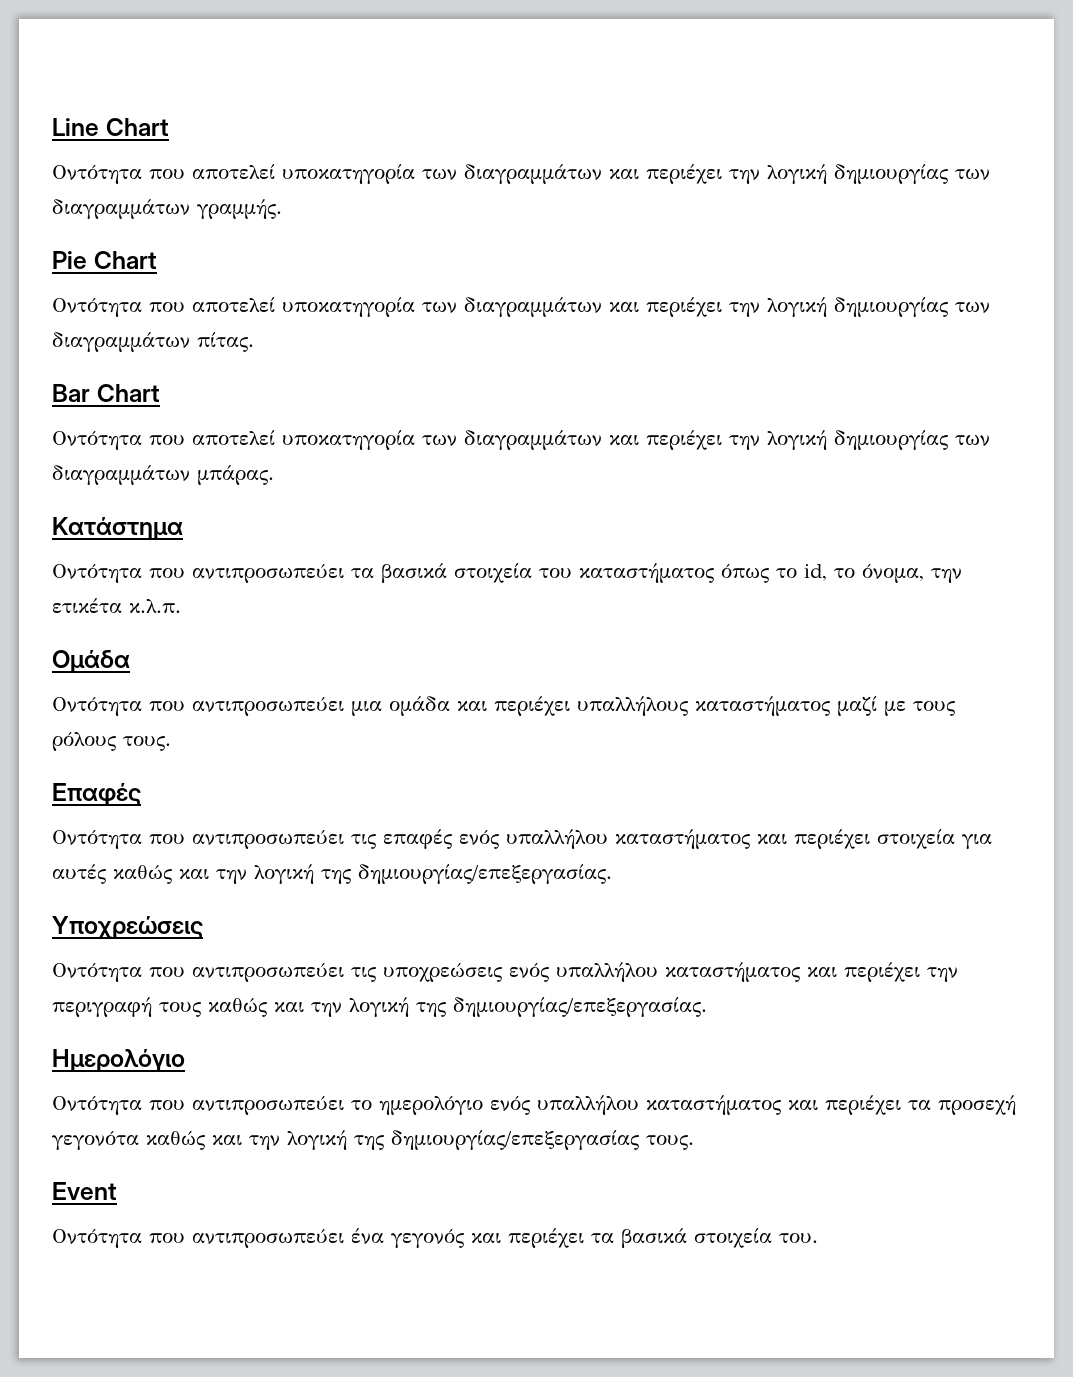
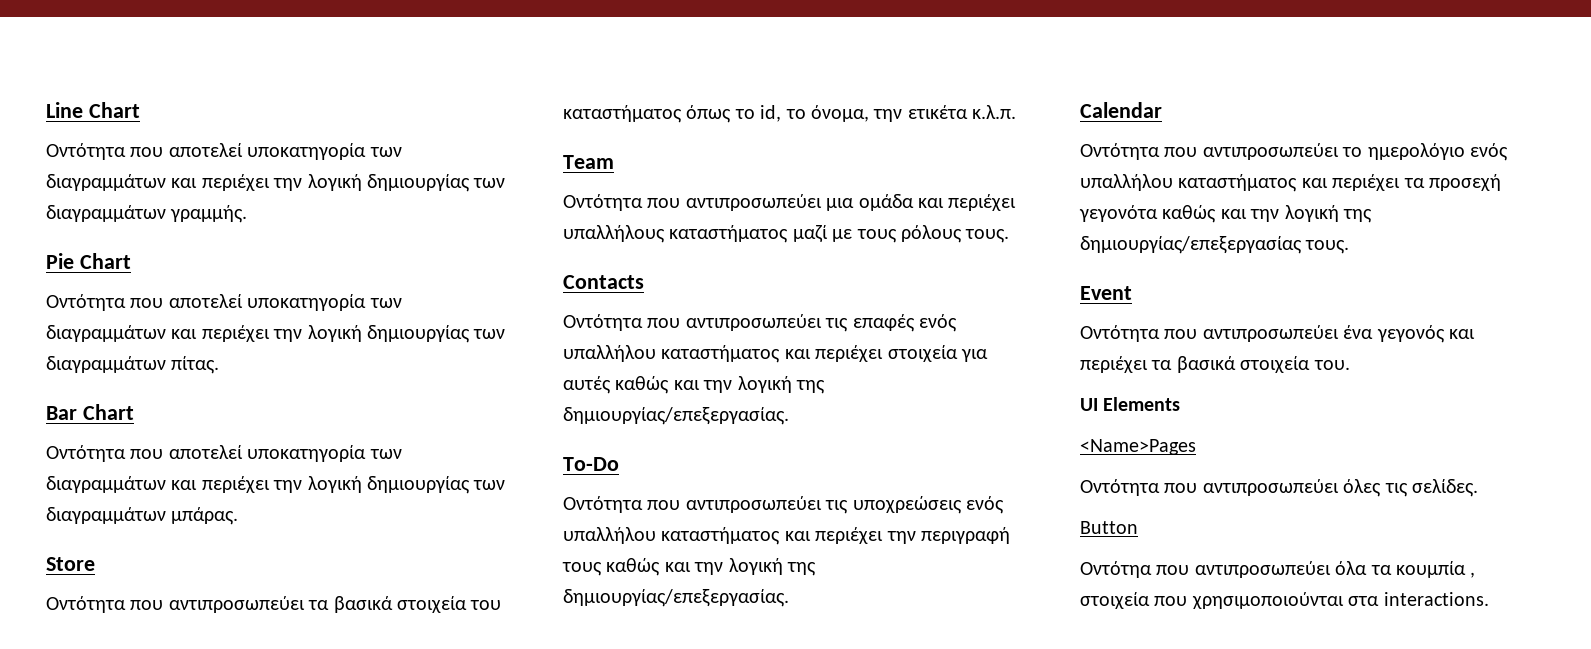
- Κατάστημα
+ Store
- Ομάδα
+ Team
- Επαφές
+ Contacts
- Υποχρεώσεις
+ To-Do
- Ημερολόγιο
+ Calendar
+ UI Elements
+ <Name>Pages
+ Οντότητα που αντιπροσωπεύει όλες τις σελίδες.
+ Button
+ Οντότηα που αντιπροσωπεύει όλα τα κουμπία , στοιχεία που χρησιμοποιούνται στα interactions.

